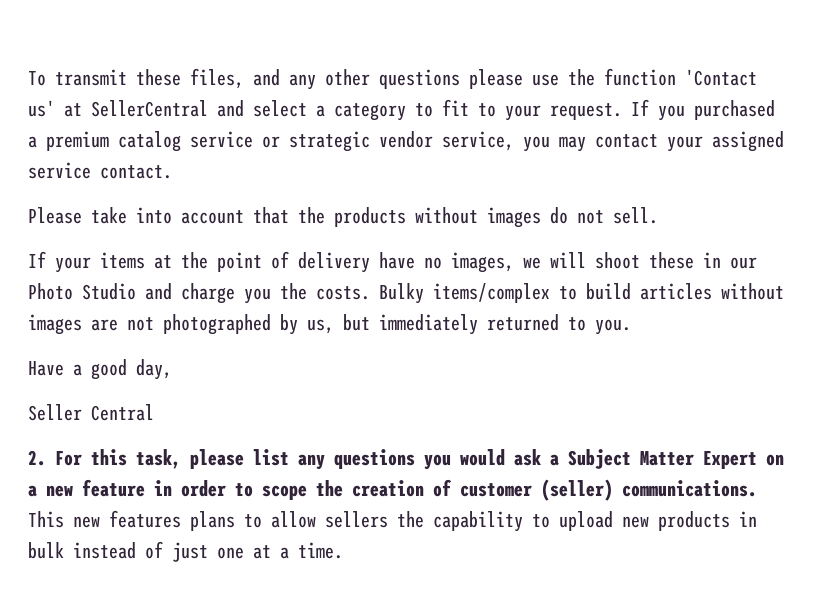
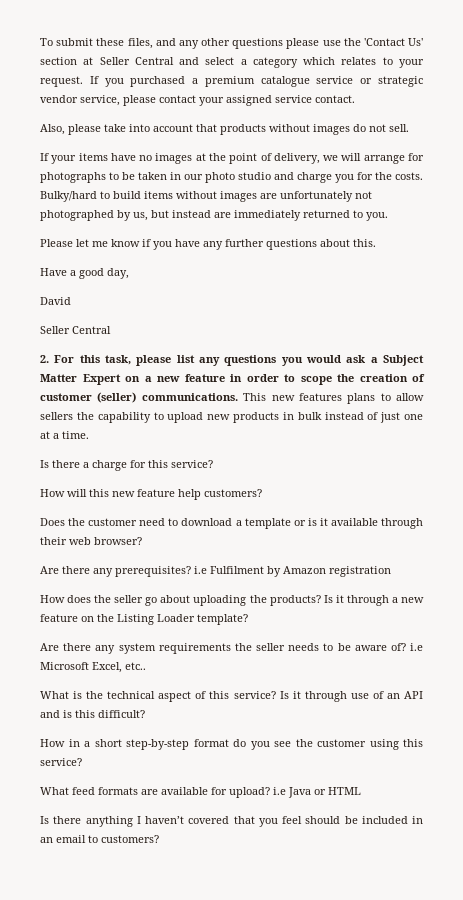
- To transmit these files, and any other questions please use the function 'Contact us' at SellerCentral and select a category to fit to your request.
+ To submit these files, and any other questions please use the 'Contact Us' section at Seller Central and select a category which relates to your request.
- If you purchased a premium catalog service or strategic vendor service, you may contact your assigned service contact.
+ If you purchased a premium catalogue service or strategic vendor service, please contact your assigned service contact.
- Please take into account that the products without images do not sell.
+ Also, please take into account that products without images do not sell.
- If your items at the point of delivery have no images, we will shoot these in our Photo Studio and charge you the costs.
+ If your items have no images at the point of delivery, we will arrange for photographs to be taken in our photo studio and charge you for the costs.
- Bulky items/complex to build articles without images are not photographed by us, but immediately returned to you.
+ Bulky/hard to build items without images are unfortunately not photographed by us, but instead are immediately returned to you.
+ Please let me know if you have any further questions about this.
+ David
+ Is there a charge for this service?
+ How will this new feature help customers?
+ Does the customer need to download a template or is it available through their web browser?
+ Are there any prerequisites? i.e Fulfilment by Amazon registration
+ How does the seller go about uploading the products? Is it through a new feature on the Listing Loader template?
+ Are there any system requirements the seller needs to be aware of? i.e Microsoft Excel, etc..
+ What is the technical aspect of this service? Is it through use of an API and is this difficult?
+ How in a short step-by-step format do you see the customer using this service?
+ What feed formats are available for upload? i.e Java or HTML
+ Is there anything I haven’t covered that you feel should be included in an email to customers?

